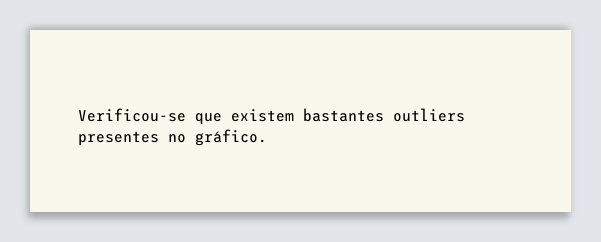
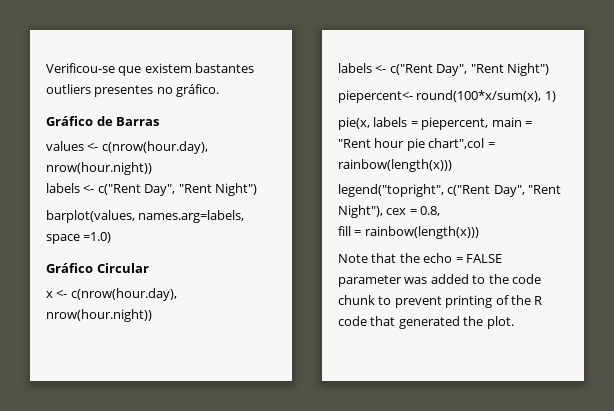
+ Gráfico de Barras
+ values <- c(nrow(hour.day), nrow(hour.night))
+ labels <- c("Rent Day", "Rent Night")
+ barplot(values, names.arg=labels, space =1.0)
+ Gráfico Circular
+ x <- c(nrow(hour.day), nrow(hour.night))
+ labels <- c("Rent Day", "Rent Night")
+ piepercent<- round(100*x/sum(x), 1)
+ pie(x, labels = piepercent, main = "Rent hour pie chart",col = rainbow(length(x)))
+ legend("topright", c("Rent Day", "Rent Night"), cex = 0.8,
+ fill = rainbow(length(x)))
+ Note that the echo = FALSE parameter was added to the code chunk to prevent printing of the R code that generated the plot.

